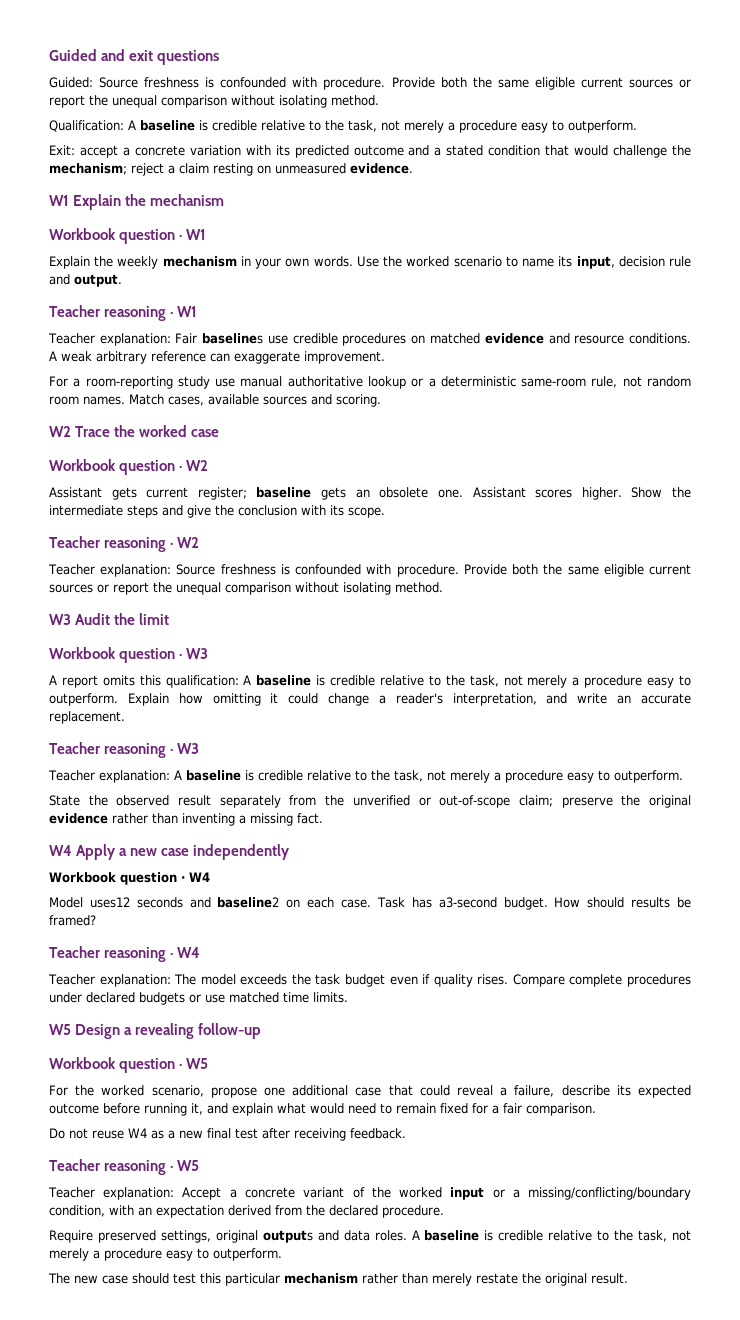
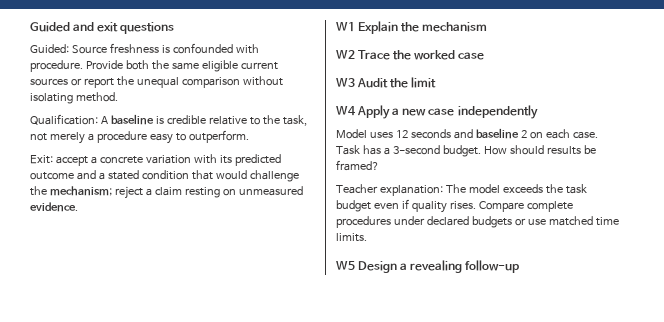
- Workbook question · W1
- Explain the weekly mechanism in your own words. Use the worked scenario to name its input, decision rule and output.
- Teacher reasoning · W1
- Teacher explanation: Fair baselines use credible procedures on matched evidence and resource conditions. A weak arbitrary reference can exaggerate improvement.
- For a room-reporting study use manual authoritative lookup or a deterministic same-room rule, not random room names. Match cases, available sources and scoring.
- Workbook question · W2
- Assistant gets current register; baseline gets an obsolete one. Assistant scores higher. Show the intermediate steps and give the conclusion with its scope.
- Teacher reasoning · W2
- Teacher explanation: Source freshness is confounded with procedure. Provide both the same eligible current sources or report the unequal comparison without isolating method.
  W3 Audit the limit
- Workbook question · W3
- A report omits this qualification: A baseline is credible relative to the task, not merely a procedure easy to outperform. Explain how omitting it could change a reader's interpretation, and write an accurate replacement.
- Teacher reasoning · W3
- Teacher explanation: A baseline is credible relative to the task, not merely a procedure easy to outperform.
- State the observed result separately from the unverified or out-of-scope claim; preserve the original evidence rather than inventing a missing fact.
- Workbook question · W4
- Model uses12 seconds and baseline2 on each case.
+ Model uses 12 seconds and baseline 2 on each case.
- Task has a3-second budget.
+ Task has a 3-second budget.
- Teacher reasoning · W4
- Workbook question · W5
- For the worked scenario, propose one additional case that could reveal a failure, describe its expected outcome before running it, and explain what would need to remain fixed for a fair comparison.
- Do not reuse W4 as a new final test after receiving feedback.
- Teacher reasoning · W5
- Teacher explanation: Accept a concrete variant of the worked input or a missing/conflicting/boundary condition, with an expectation derived from the declared procedure.
- Require preserved settings, original outputs and data roles. A baseline is credible relative to the task, not merely a procedure easy to outperform.
- The new case should test this particular mechanism rather than merely restate the original result.

